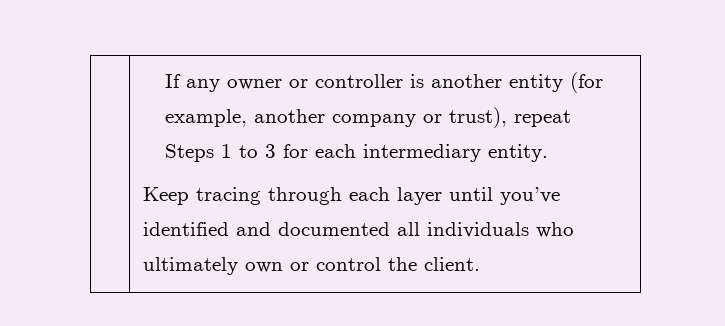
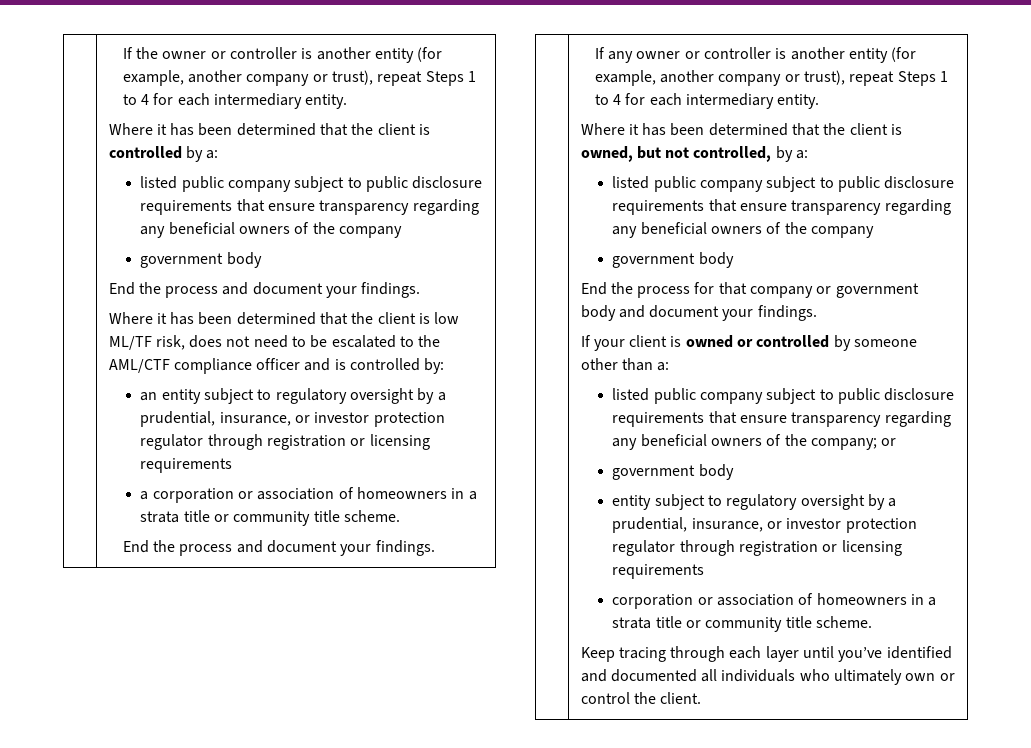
+ If the owner or controller is another entity (for example, another company or trust), repeat Steps 1 to 4 for each intermediary entity.
+ Where it has been determined that the client is controlled by a:
+ listed public company subject to public disclosure requirements that ensure transparency regarding any beneficial owners of the company
+ government body
+ End the process and document your findings.
+ Where it has been determined that the client is low ML/TF risk, does not need to be escalated to the AML/CTF compliance officer and is controlled by:
+ an entity subject to regulatory oversight by a prudential, insurance, or investor protection regulator through registration or licensing requirements
+ a corporation or association of homeowners in a strata title or community title scheme.
+ End the process and document your findings.
- If any owner or controller is another entity (for example, another company or trust), repeat Steps 1 to 3 for each intermediary entity.
+ If any owner or controller is another entity (for example, another company or trust), repeat Steps 1 to 4 for each intermediary entity.
+ Where it has been determined that the client is owned, but not controlled, by a:
+ listed public company subject to public disclosure requirements that ensure transparency regarding any beneficial owners of the company
+ government body
+ End the process for that company or government body and document your findings.
+ If your client is owned or controlled by someone other than a:
+ listed public company subject to public disclosure requirements that ensure transparency regarding any beneficial owners of the company; or
+ government body
+ entity subject to regulatory oversight by a prudential, insurance, or investor protection regulator through registration or licensing requirements
+ corporation or association of homeowners in a strata title or community title scheme.

